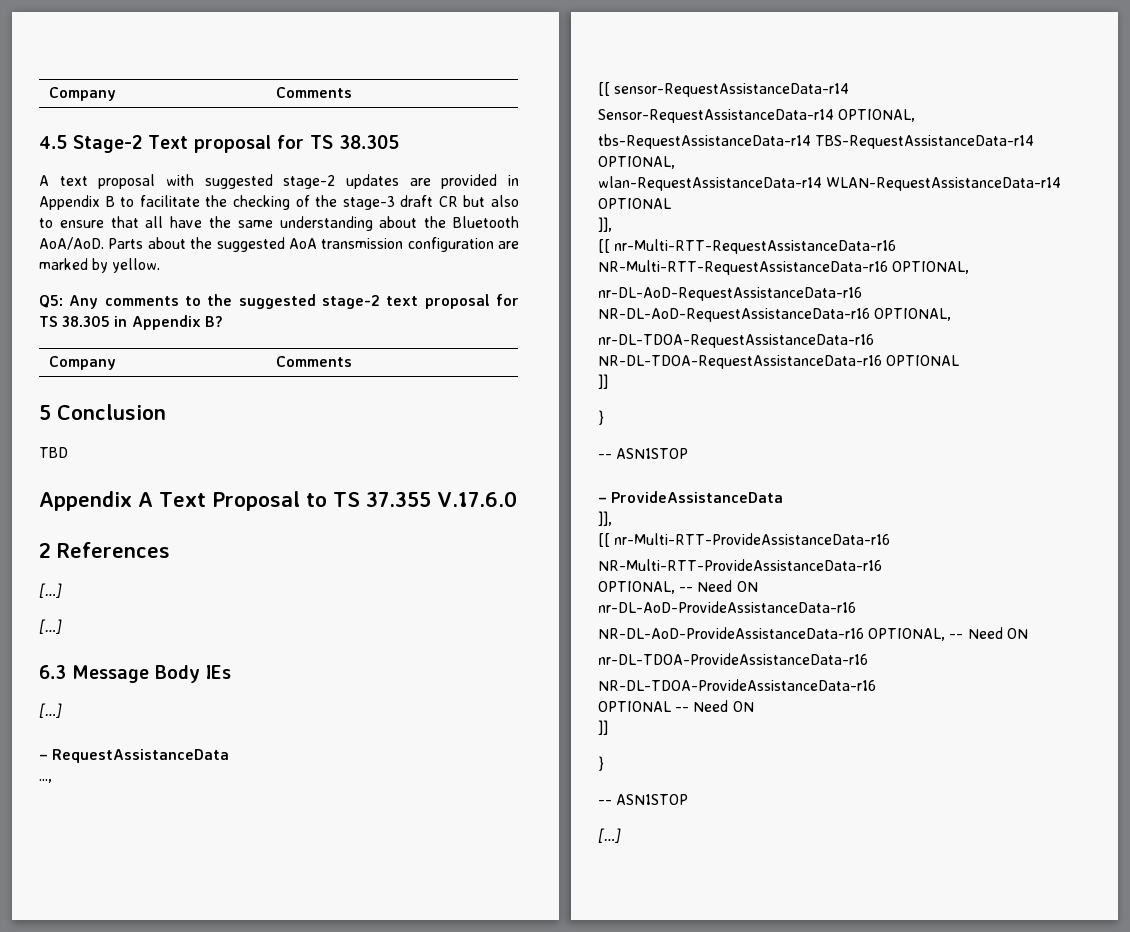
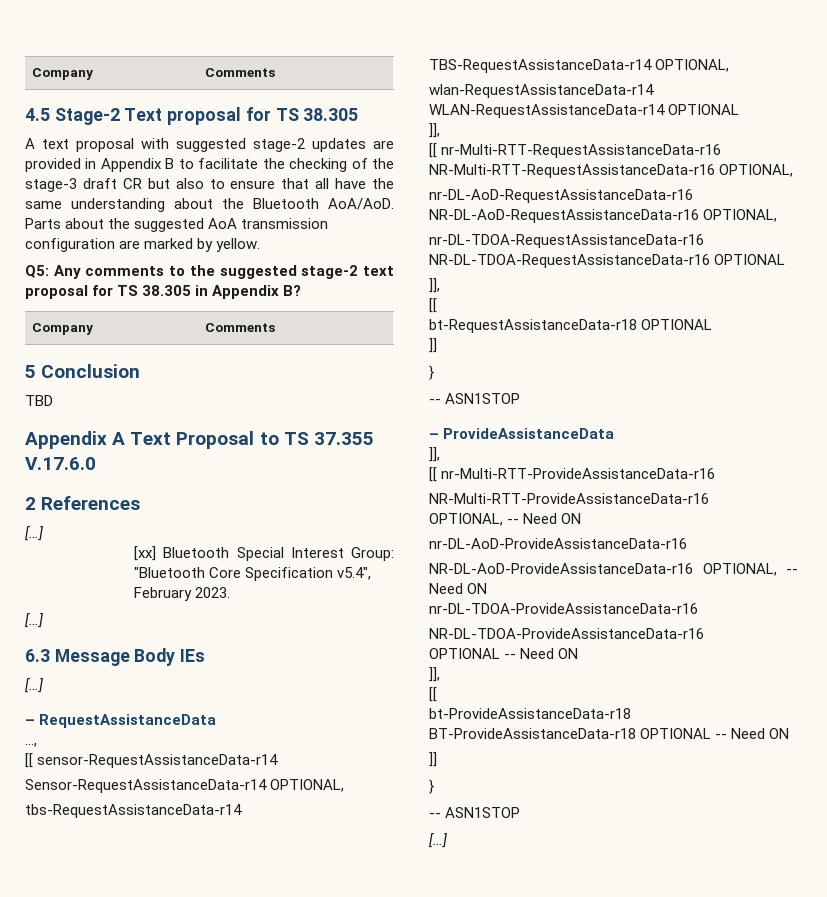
+ [xx] Bluetooth Special Interest Group: "Bluetooth Core Specification v5.4", February 2023.
  nr-DL-TDOA-RequestAssistanceData-r16 NR-DL-TDOA-RequestAssistanceData-r16 OPTIONAL
+ ]],
+ [[
+ bt-RequestAssistanceData-r18 OPTIONAL
  NR-DL-TDOA-ProvideAssistanceData-r16
  OPTIONAL -- Need ON
+ ]],
+ [[
+ bt-ProvideAssistanceData-r18 BT-ProvideAssistanceData-r18 OPTIONAL -- Need ON

